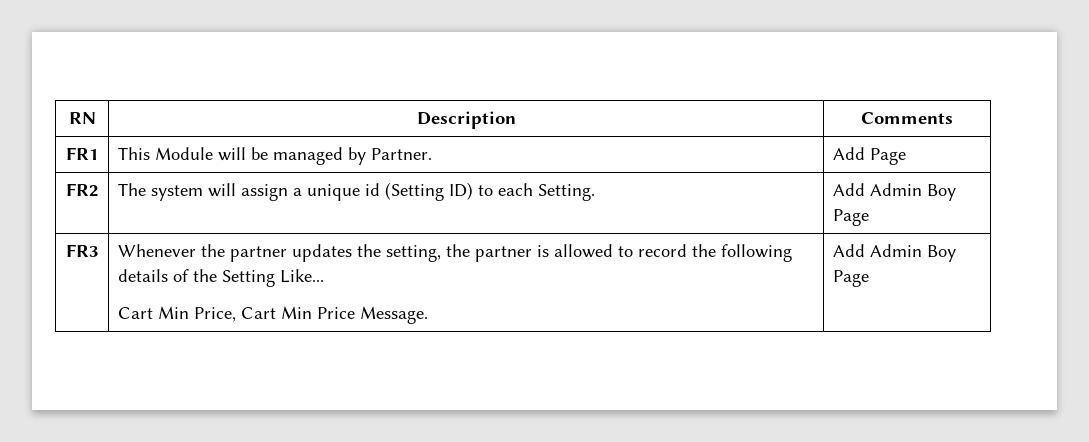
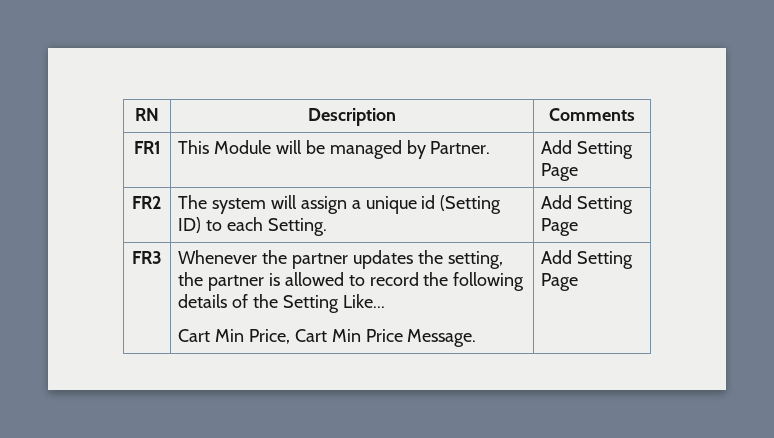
- FR1 | This Module will be managed by Partner. | Add Page
+ FR1 | This Module will be managed by Partner. | Add Setting Page
- FR2 | The system will assign a unique id (Setting ID) to each Setting. | Add Admin Boy Page
+ FR2 | The system will assign a unique id (Setting ID) to each Setting. | Add Setting Page
  FR3 | Whenever the partner updates the setting, the partner is allowed to record the following details of the Setting Like...
- Cart Min Price, Cart Min Price Message. | Add Admin Boy Page
+ Cart Min Price, Cart Min Price Message. | Add Setting Page

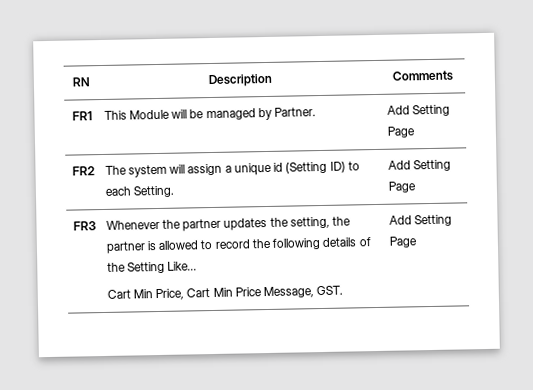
  FR3 | Whenever the partner updates the setting, the partner is allowed to record the following details of the Setting Like...
- Cart Min Price, Cart Min Price Message. | Add Setting Page
+ Cart Min Price, Cart Min Price Message, GST. | Add Setting Page

